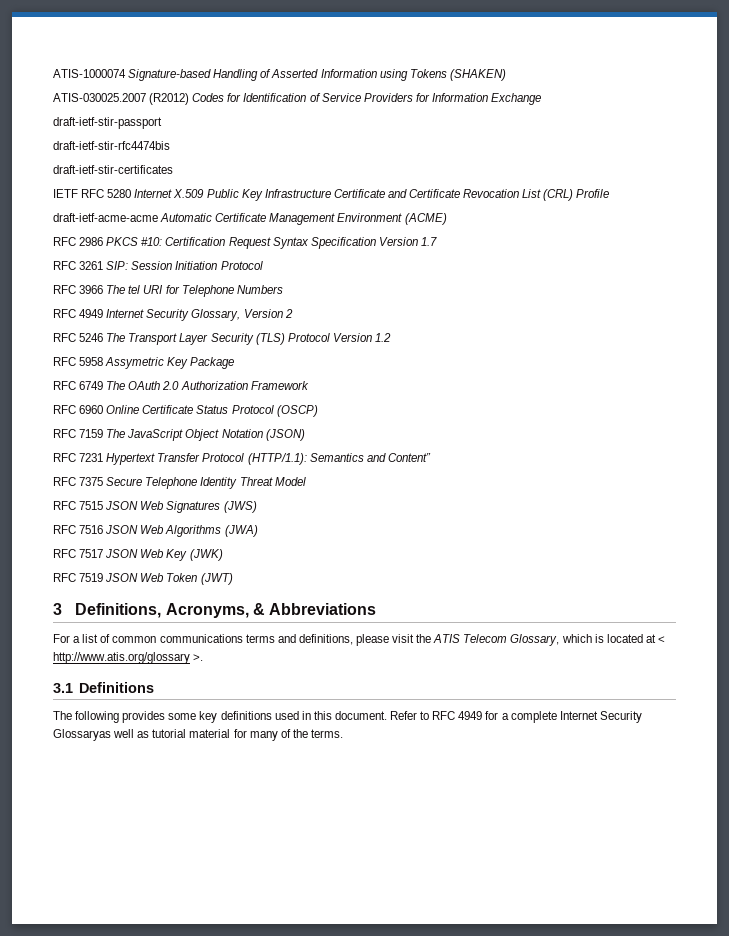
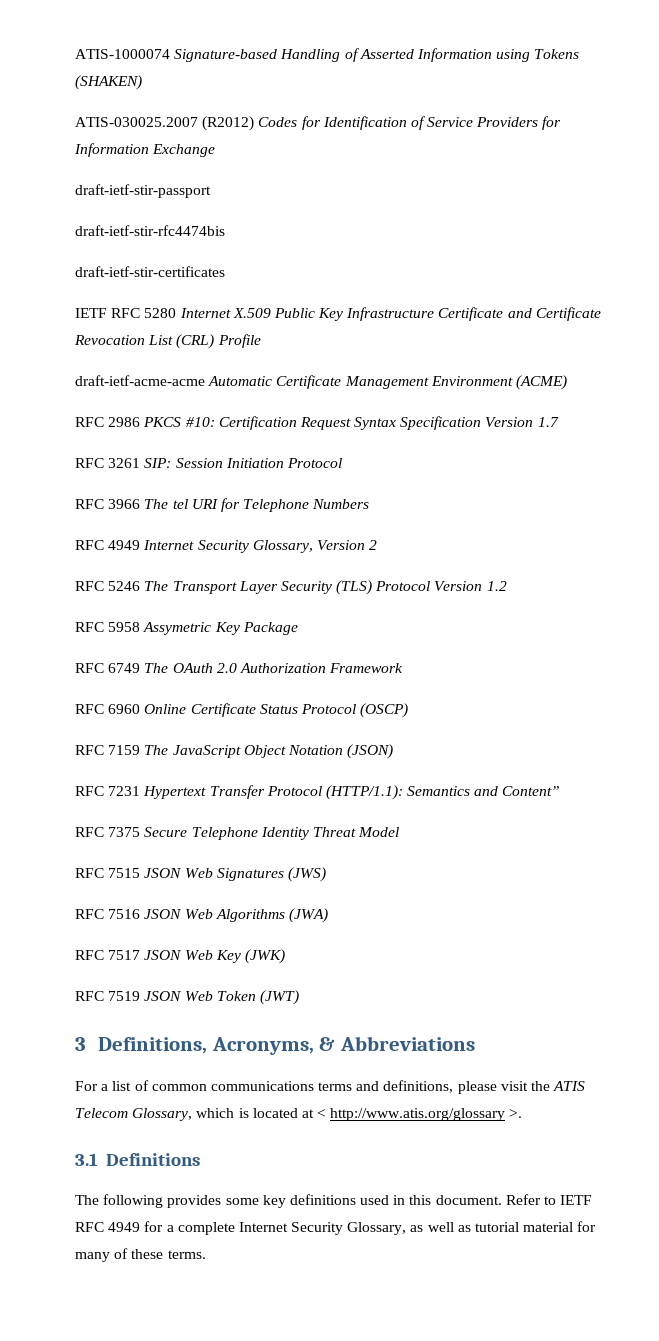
- Refer to RFC 4949 for a complete Internet Security Glossaryas well as tutorial material for many of the terms.
+ Refer to IETF RFC 4949 for a complete Internet Security Glossary, as well as tutorial material for many of these terms.

